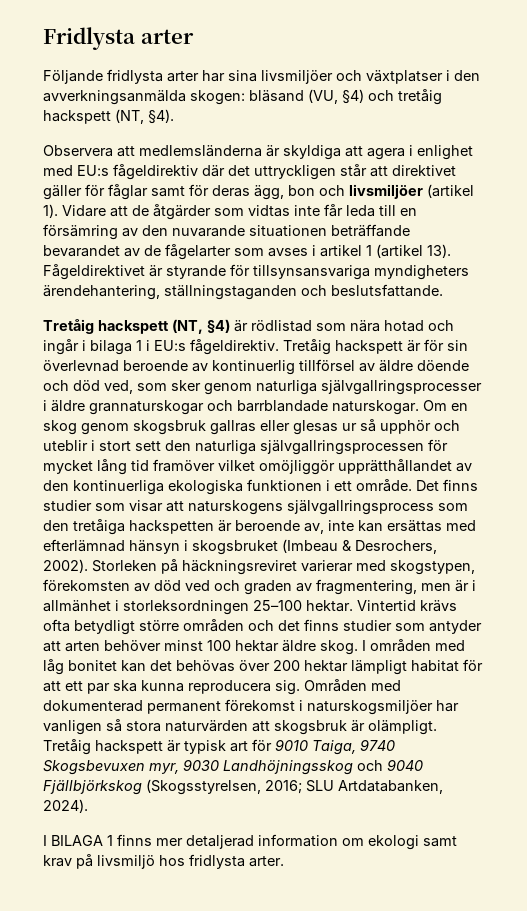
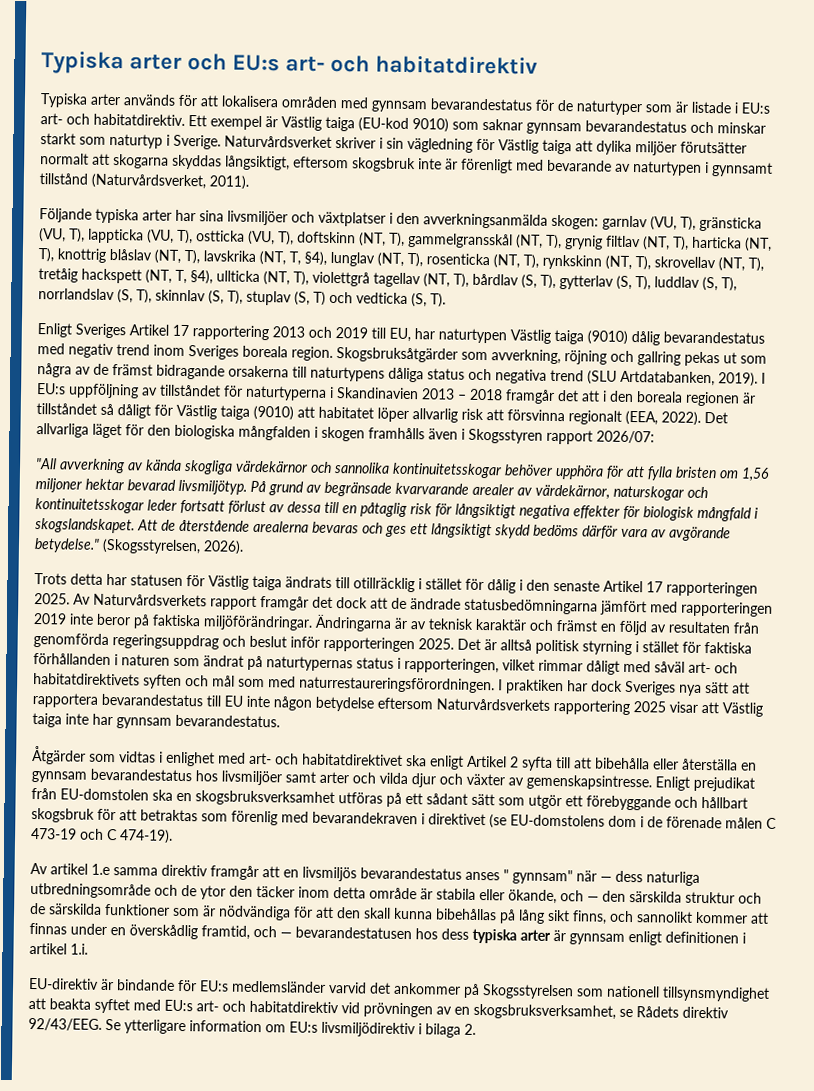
- Fridlysta arter
+ Typiska arter och EU:s art- och habitatdirektiv
+ Typiska arter används för att lokalisera områden med gynnsam bevarandestatus för de naturtyper som är listade i EU:s art- och habitatdirektiv. Ett exempel är Västlig taiga (EU-kod 9010) som saknar gynnsam bevarandestatus och minskar starkt som naturtyp i Sverige. Naturvårdsverket skriver i sin vägledning för Västlig taiga att dylika miljöer förutsätter normalt att skogarna skyddas långsiktigt, eftersom skogsbruk inte är förenligt med bevarande av naturtypen i gynnsamt tillstånd (Naturvårdsverket, 2011).
- Följande fridlysta arter har sina livsmiljöer och växtplatser i den avverkningsanmälda skogen: bläsand (VU, §4) och tretåig hackspett (NT, §4).
- Observera att medlemsländerna är skyldiga att agera i enlighet med EU:s fågeldirektiv där det uttryckligen står att direktivet gäller för fåglar samt för deras ägg, bon och livsmiljöer (artikel 1). Vidare att de åtgärder som vidtas inte får leda till en försämring av den nuvarande situationen beträffande bevarandet av de fågelarter som avses i artikel 1 (artikel 13). Fågeldirektivet är styrande för tillsynsansvariga myndigheters ärendehantering, ställningstaganden och beslutsfattande.
- Tretåig hackspett (NT, §4) är rödlistad som nära hotad och ingår i bilaga 1 i EU:s fågeldirektiv. Tretåig hackspett är för sin överlevnad beroende av kontinuerlig tillförsel av äldre döende och död ved, som sker genom naturliga självgallringsprocesser i äldre grannaturskogar och barrblandade naturskogar. Om en skog genom skogsbruk gallras eller glesas ur så upphör och uteblir i stort sett den naturliga självgallringsprocessen för mycket lång tid framöver vilket omöjliggör upprätthållandet av den kontinuerliga ekologiska funktionen i ett område. Det finns studier som visar att naturskogens självgallringsprocess som den tretåiga hackspetten är beroende av, inte kan ersättas med efterlämnad hänsyn i skogsbruket (Imbeau & Desrochers, 2002). Storleken på häckningsreviret varierar med skogstypen, förekomsten av död ved och graden av fragmentering, men är i allmänhet i storleksordningen 25–100 hektar. Vintertid krävs ofta betydligt större områden och det finns studier som antyder att arten behöver minst 100 hektar äldre skog. I områden med låg bonitet kan det behövas över 200 hektar lämpligt habitat för att ett par ska kunna reproducera sig. Områden med dokumenterad permanent förekomst i naturskogsmiljöer har vanligen så stora naturvärden att skogsbruk är olämpligt. Tretåig hackspett är typisk art för 9010 Taiga, 9740 Skogsbevuxen myr, 9030 Landhöjningsskog och 9040 Fjällbjörkskog (Skogsstyrelsen, 2016; SLU Artdatabanken, 2024).
- I BILAGA 1 finns mer detaljerad information om ekologi samt krav på livsmiljö hos fridlysta arter.
+ Följande typiska arter har sina livsmiljöer och växtplatser i den avverkningsanmälda skogen: garnlav (VU, T), gränsticka (VU, T), lappticka (VU, T), ostticka (VU, T), doftskinn (NT, T), gammelgransskål (NT, T), grynig filtlav (NT, T), harticka (NT, T), knottrig blåslav (NT, T), lavskrika (NT, T, §4), lunglav (NT, T), rosenticka (NT, T), rynkskinn (NT, T), skrovellav (NT, T), tretåig hackspett (NT, T, §4), ullticka (NT, T), violettgrå tagellav (NT, T), bårdlav (S, T), gytterlav (S, T), luddlav (S, T), norrlandslav (S, T), skinnlav (S, T), stuplav (S, T) och vedticka (S, T).
+ Enligt Sveriges Artikel 17 rapportering 2013 och 2019 till EU, har naturtypen Västlig taiga (9010) dålig bevarandestatus med negativ trend inom Sveriges boreala region. Skogsbruksåtgärder som avverkning, röjning och gallring pekas ut som några av de främst bidragande orsakerna till naturtypens dåliga status och negativa trend (SLU Artdatabanken, 2019). I EU:s uppföljning av tillståndet för naturtyperna i Skandinavien 2013 – 2018 framgår det att i den boreala regionen är tillståndet så dåligt för Västlig taiga (9010) att habitatet löper allvarlig risk att försvinna regionalt (EEA, 2022). Det allvarliga läget för den biologiska mångfalden i skogen framhålls även i Skogsstyren rapport 2026/07:
+ "All avverkning av kända skogliga värdekärnor och sannolika kontinuitetsskogar behöver upphöra för att fylla bristen om 1,56 miljoner hektar bevarad livsmiljötyp. På grund av begränsade kvarvarande arealer av värdekärnor, naturskogar och kontinuitetsskogar leder fortsatt förlust av dessa till en påtaglig risk för långsiktigt negativa effekter för biologisk mångfald i skogslandskapet. Att de återstående arealerna bevaras och ges ett långsiktigt skydd bedöms därför vara av avgörande betydelse." (Skogsstyrelsen, 2026).
+ Trots detta har statusen för Västlig taiga ändrats till otillräcklig i stället för dålig i den senaste Artikel 17 rapporteringen 2025. Av Naturvårdsverkets rapport framgår det dock att de ändrade statusbedömningarna jämfört med rapporteringen 2019 inte beror på faktiska miljöförändringar. Ändringarna är av teknisk karaktär och främst en följd av resultaten från genomförda regeringsuppdrag och beslut inför rapporteringen 2025. Det är alltså politisk styrning i stället för faktiska förhållanden i naturen som ändrat på naturtypernas status i rapporteringen, vilket rimmar dåligt med såväl art- och habitatdirektivets syften och mål som med naturrestaureringsförordningen. I praktiken har dock Sveriges nya sätt att rapportera bevarandestatus till EU inte någon betydelse eftersom Naturvårdsverkets rapportering 2025 visar att Västlig taiga inte har gynnsam bevarandestatus.
+ Åtgärder som vidtas i enlighet med art- och habitatdirektivet ska enligt Artikel 2 syfta till att bibehålla eller återställa en gynnsam bevarandestatus hos livsmiljöer samt arter och vilda djur och växter av gemenskapsintresse. Enligt prejudikat från EU-domstolen ska en skogsbruksverksamhet utföras på ett sådant sätt som utgör ett förebyggande och hållbart skogsbruk för att betraktas som förenlig med bevarandekraven i direktivet (se EU-domstolens dom i de förenade målen C 473-19 och C 474-19).
+ Av artikel 1.e samma direktiv framgår att en livsmiljös bevarandestatus anses " gynnsam" när — dess naturliga utbredningsområde och de ytor den täcker inom detta område är stabila eller ökande, och — den särskilda struktur och de särskilda funktioner som är nödvändiga för att den skall kunna bibehållas på lång sikt finns, och sannolikt kommer att finnas under en överskådlig framtid, och — bevarandestatusen hos dess typiska arter är gynnsam enligt definitionen i artikel 1.i.
+ EU-direktiv är bindande för EU:s medlemsländer varvid det ankommer på Skogsstyrelsen som nationell tillsynsmyndighet att beakta syftet med EU:s art- och habitatdirektiv vid prövningen av en skogsbruksverksamhet, se Rådets direktiv 92/43/EEG. Se ytterligare information om EU:s livsmiljödirektiv i bilaga 2.

